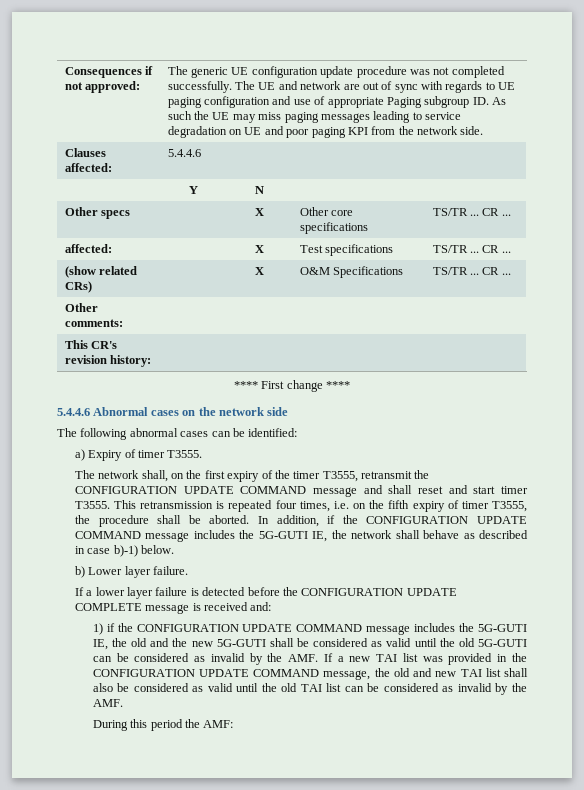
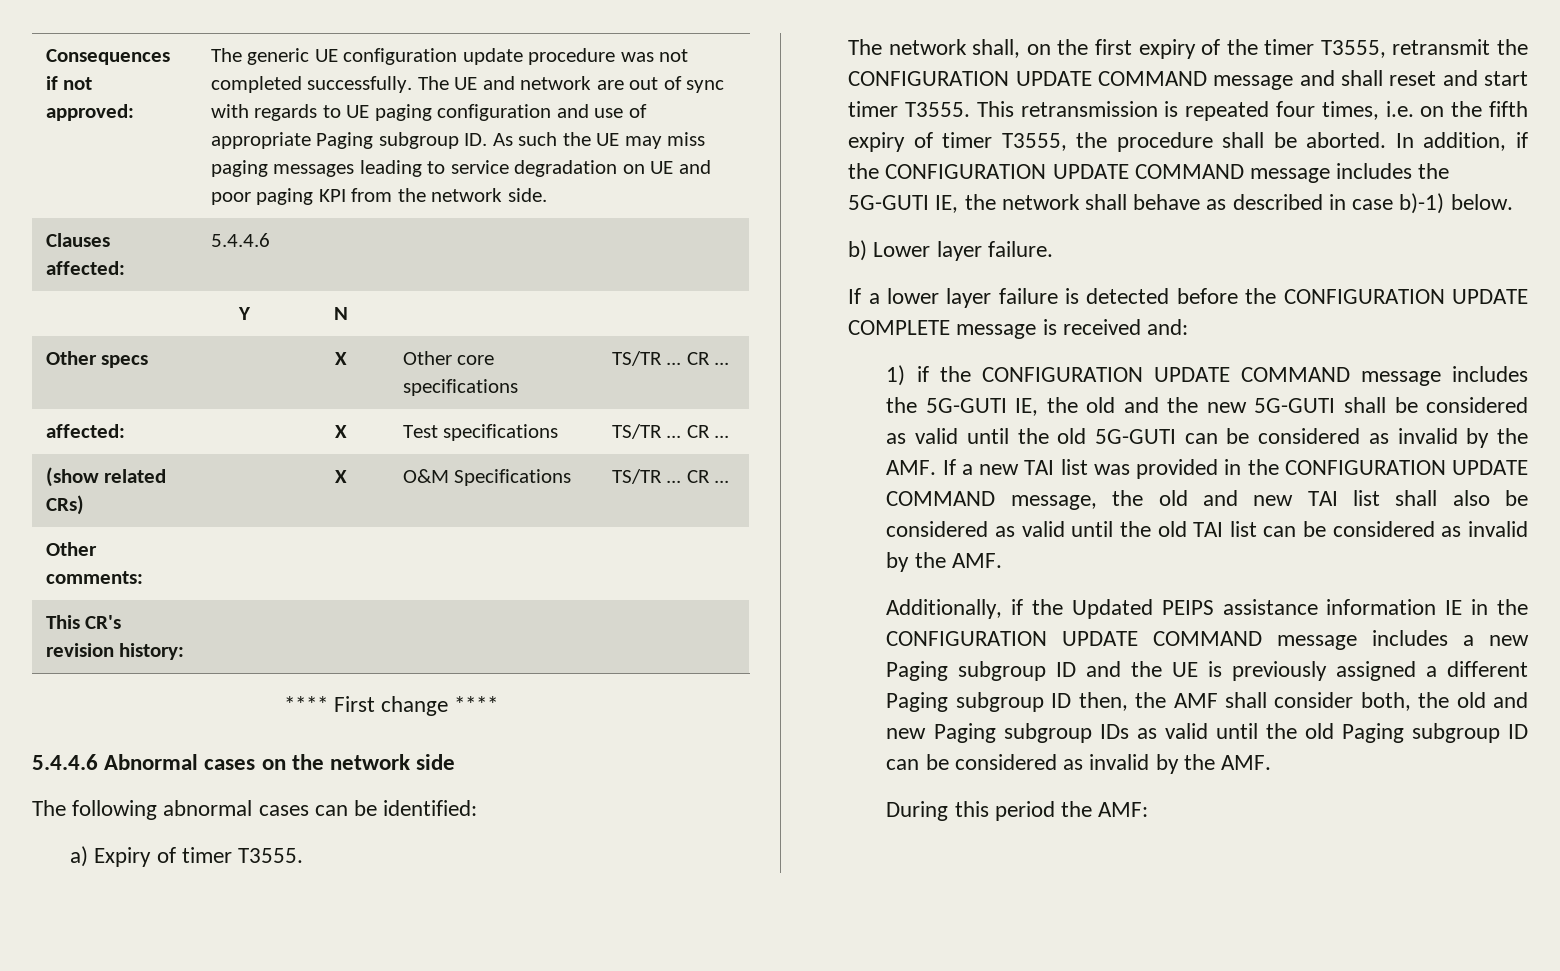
+ Additionally, if the Updated PEIPS assistance information IE in the CONFIGURATION UPDATE COMMAND message includes a new Paging subgroup ID and the UE is previously assigned a different Paging subgroup ID then, the AMF shall consider both, the old and new Paging subgroup IDs as valid until the old Paging subgroup ID can be considered as invalid by the AMF.

